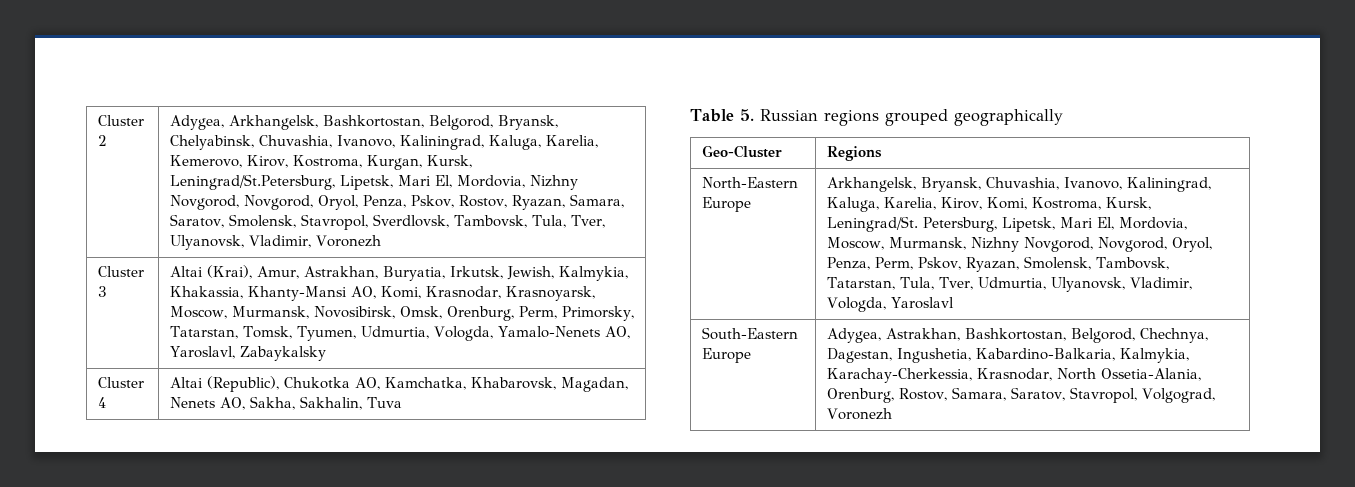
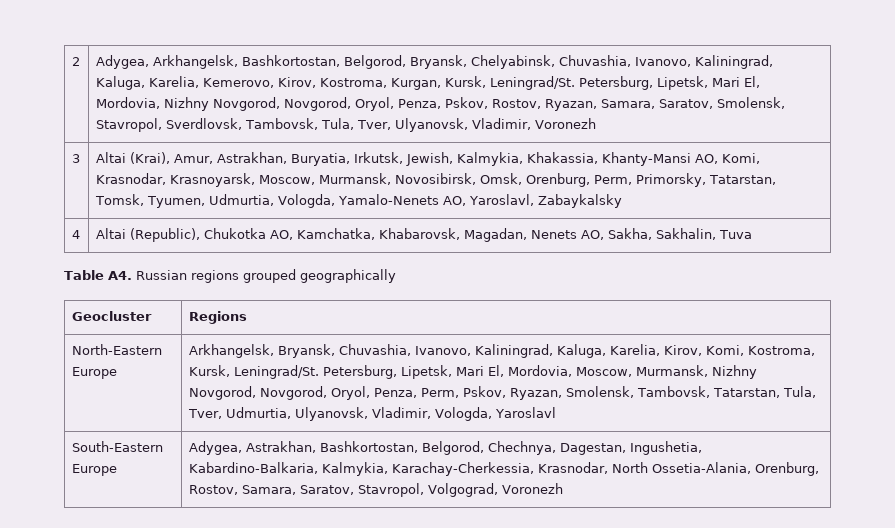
- Cluster 2
+ 2
- Adygea, Arkhangelsk, Bashkortostan, Belgorod, Bryansk, Chelyabinsk, Chuvashia, Ivanovo, Kaliningrad, Kaluga, Karelia, Kemerovo, Kirov, Kostroma, Kurgan, Kursk, Leningrad/St.Petersburg, Lipetsk, Mari El, Mordovia, Nizhny Novgorod, Novgorod, Oryol, Penza, Pskov, Rostov, Ryazan, Samara, Saratov, Smolensk, Stavropol, Sverdlovsk, Tambovsk, Tula, Tver, Ulyanovsk, Vladimir, Voronezh
+ Adygea, Arkhangelsk, Bashkortostan, Belgorod, Bryansk, Chelyabinsk, Chuvashia, Ivanovo, Kaliningrad, Kaluga, Karelia, Kemerovo, Kirov, Kostroma, Kurgan, Kursk, Leningrad/St. Petersburg, Lipetsk, Mari El, Mordovia, Nizhny Novgorod, Novgorod, Oryol, Penza, Pskov, Rostov, Ryazan, Samara, Saratov, Smolensk, Stavropol, Sverdlovsk, Tambovsk, Tula, Tver, Ulyanovsk, Vladimir, Voronezh
- Cluster 3 | Altai (Krai), Amur, Astrakhan, Buryatia, Irkutsk, Jewish, Kalmykia, Khakassia, Khanty-Mansi AO, Komi, Krasnodar, Krasnoyarsk, Moscow, Murmansk, Novosibirsk, Omsk, Orenburg, Perm, Primorsky, Tatarstan, Tomsk, Tyumen, Udmurtia, Vologda, Yamalo-Nenets AO, Yaroslavl, Zabaykalsky
+ 3 | Altai (Krai), Amur, Astrakhan, Buryatia, Irkutsk, Jewish, Kalmykia, Khakassia, Khanty-Mansi AO, Komi, Krasnodar, Krasnoyarsk, Moscow, Murmansk, Novosibirsk, Omsk, Orenburg, Perm, Primorsky, Tatarstan, Tomsk, Tyumen, Udmurtia, Vologda, Yamalo-Nenets AO, Yaroslavl, Zabaykalsky
- Cluster 4 | Altai (Republic), Chukotka AO, Kamchatka, Khabarovsk, Magadan, Nenets AO, Sakha, Sakhalin, Tuva
+ 4 | Altai (Republic), Chukotka AO, Kamchatka, Khabarovsk, Magadan, Nenets AO, Sakha, Sakhalin, Tuva
- Table 5. Russian regions grouped geographically
+ Table A4. Russian regions grouped geographically
- Geo-Cluster | Regions
+ Geocluster | Regions

